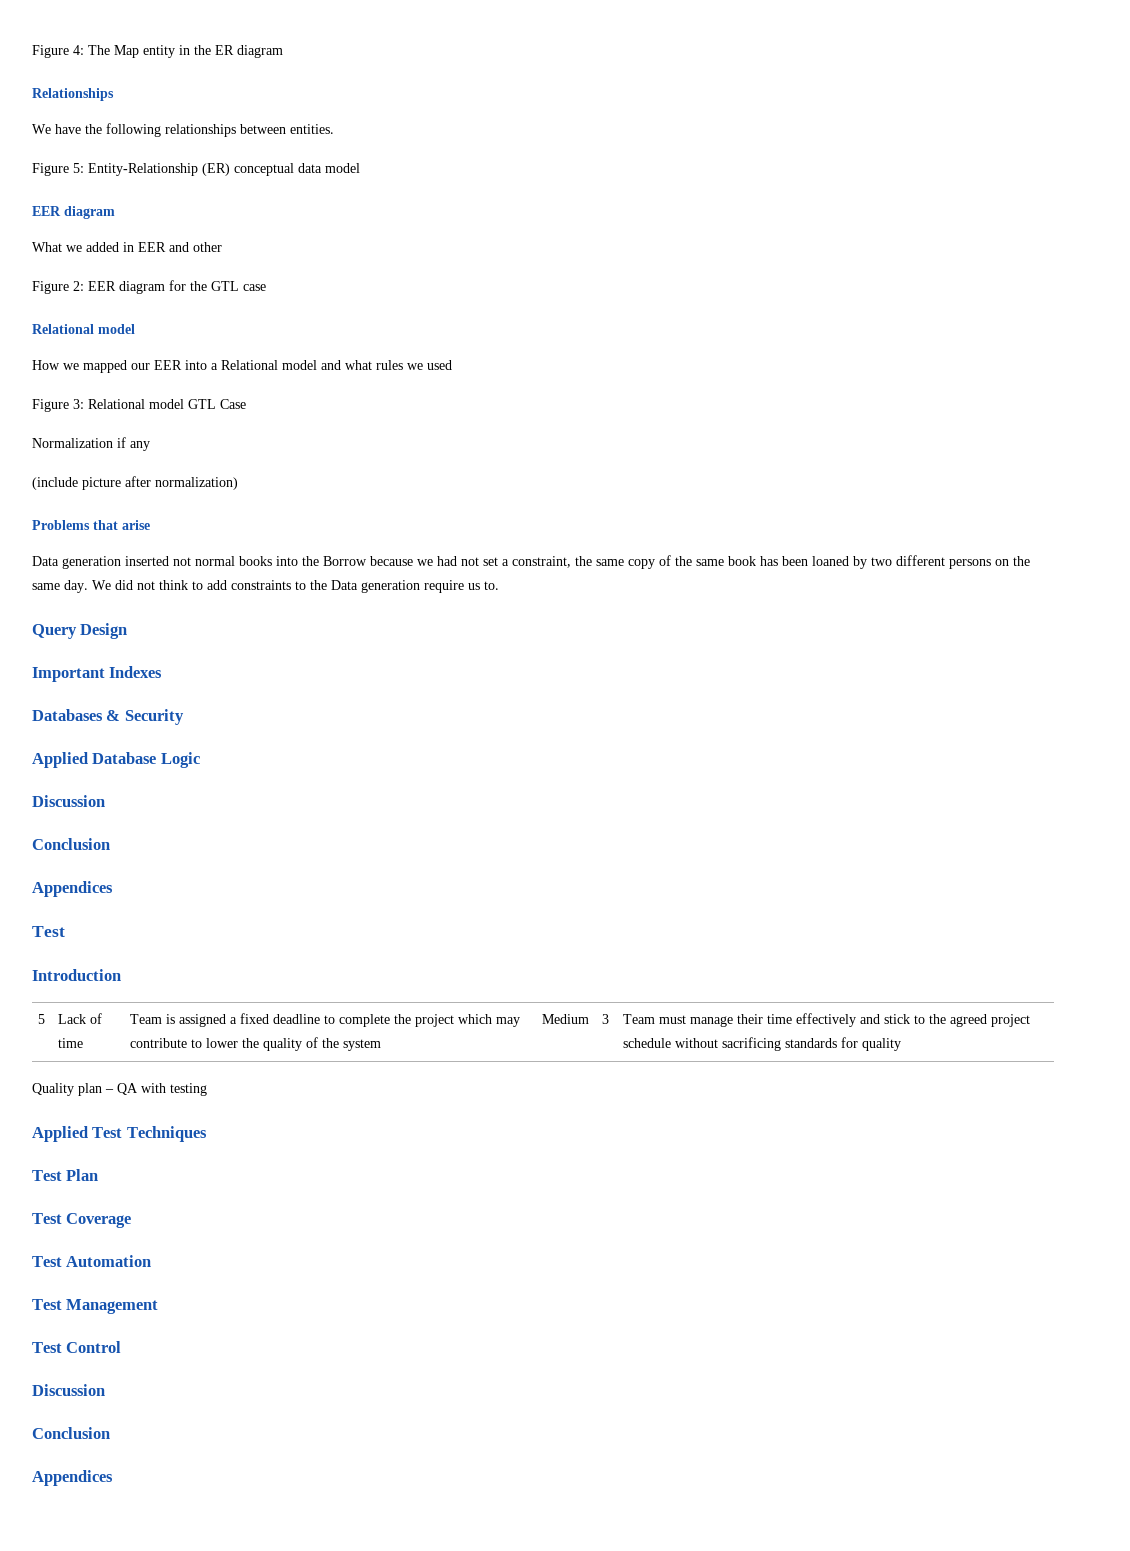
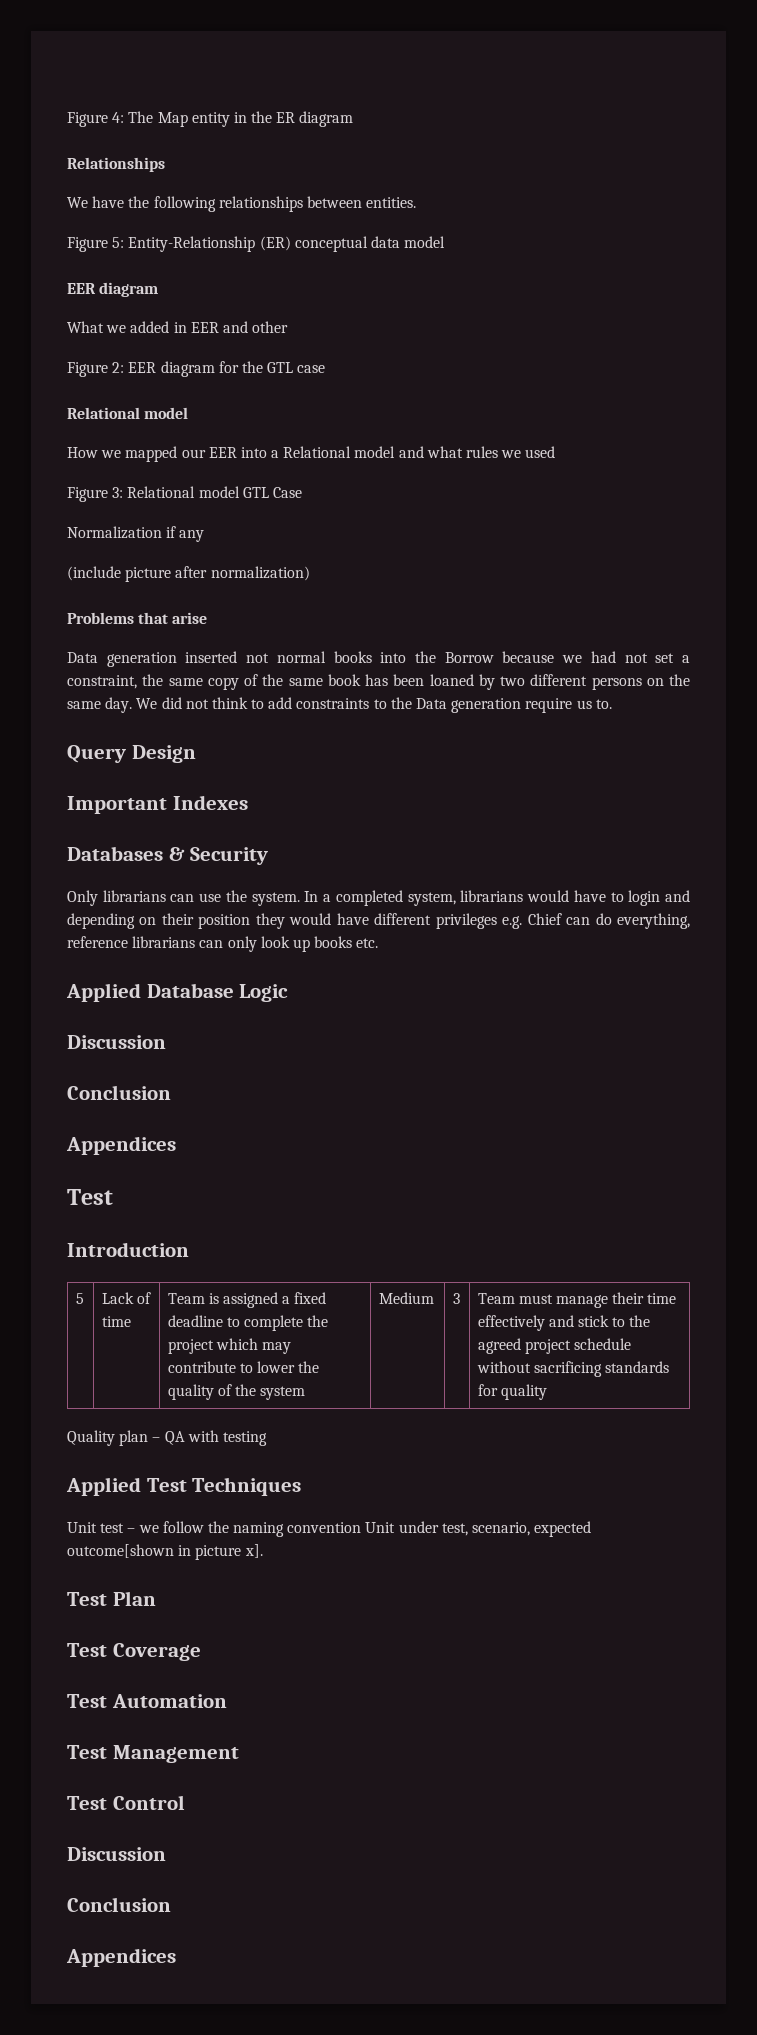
+ Only librarians can use the system. In a completed system, librarians would have to login and depending on their position they would have different privileges e.g. Chief can do everything, reference librarians can only look up books etc.
+ Unit test – we follow the naming convention Unit under test, scenario, expected outcome[shown in picture x].

